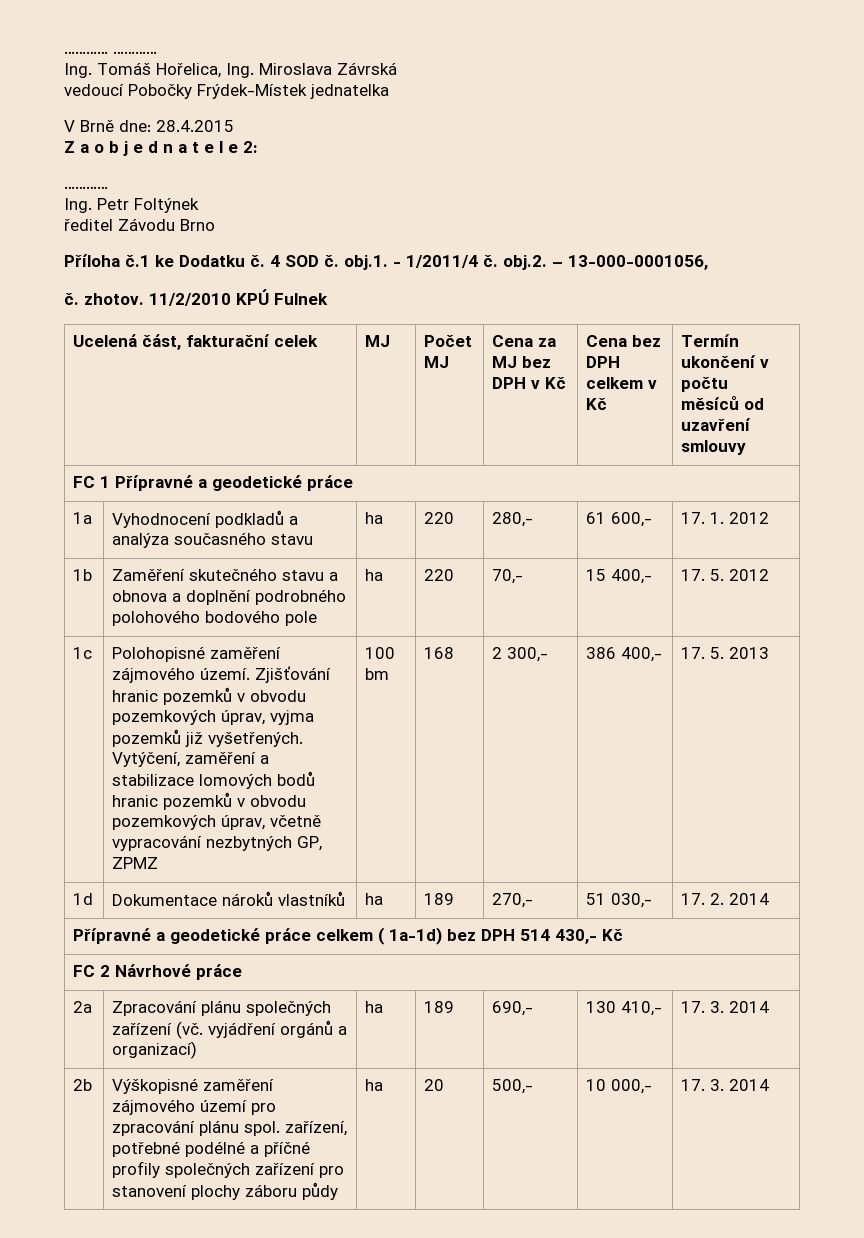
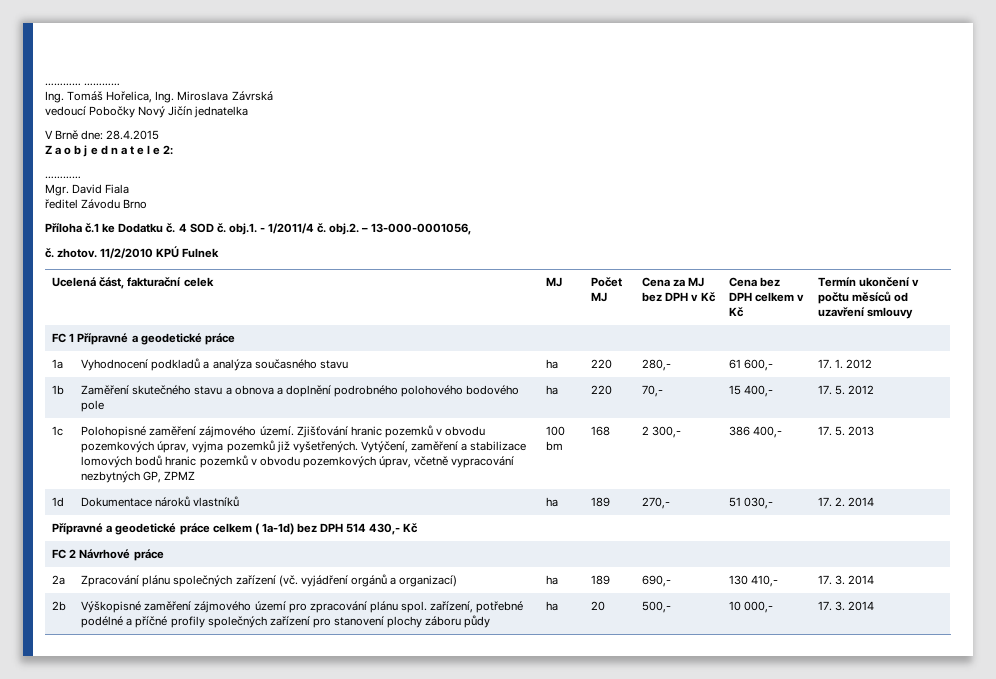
- vedoucí Pobočky Frýdek-Místek jednatelka
+ vedoucí Pobočky Nový Jičín jednatelka
- Ing. Petr Foltýnek
+ Mgr. David Fiala

